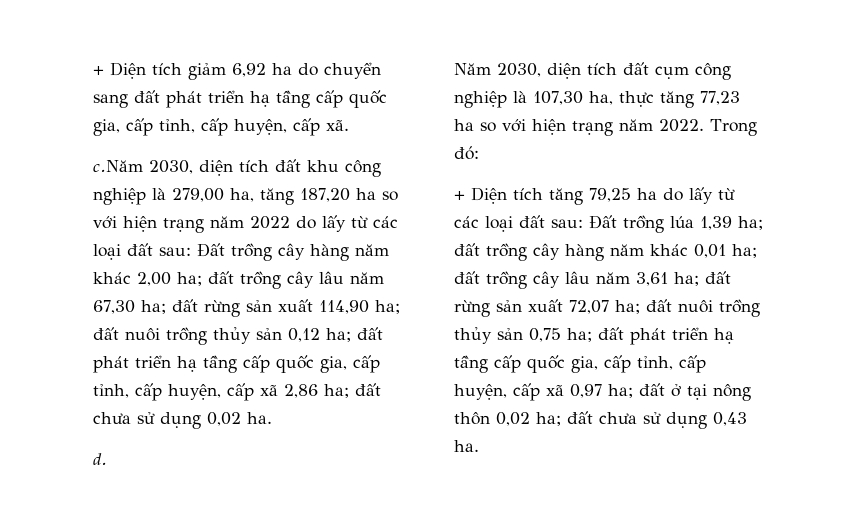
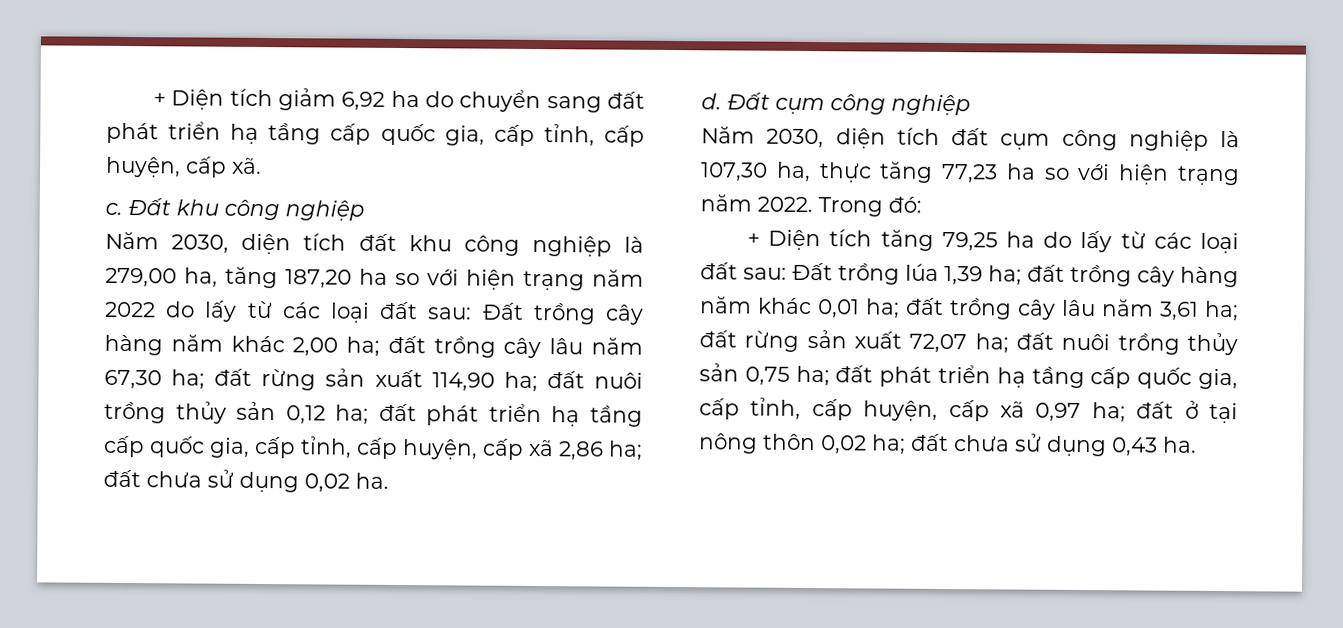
- c.Năm 2030, diện tích đất khu công nghiệp là 279,00 ha, tăng 187,20 ha so với hiện trạng năm 2022 do lấy từ các loại đất sau:
+ c. Đất khu công nghiệp
+ Năm 2030, diện tích đất khu công nghiệp là 279,00 ha, tăng 187,20 ha so với hiện trạng năm 2022 do lấy từ các loại đất sau:
+ Đất cụm công nghiệp

